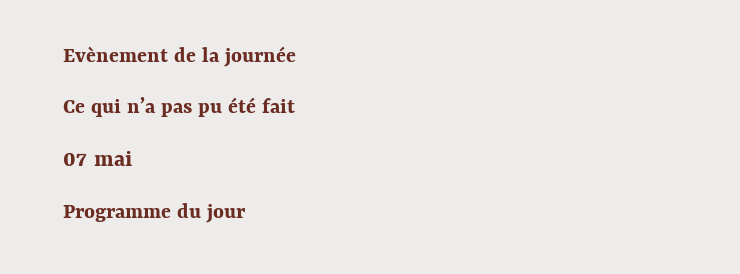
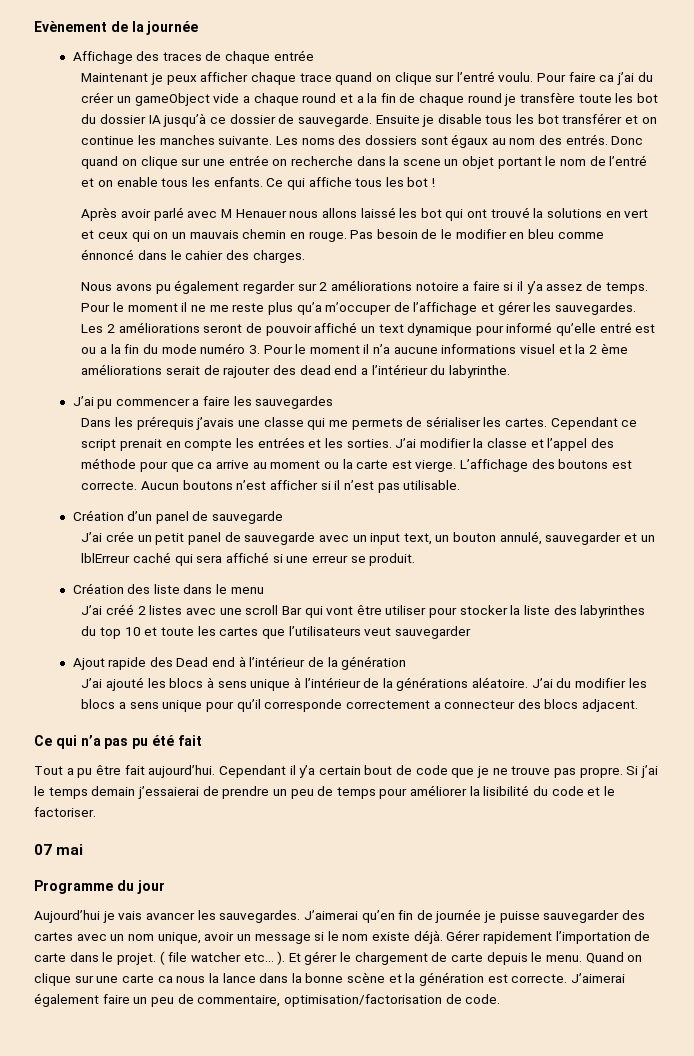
+ Affichage des traces de chaque entrée
+ Maintenant je peux afficher chaque trace quand on clique sur l’entré voulu. Pour faire ca j’ai du créer un gameObject vide a chaque round et a la fin de chaque round je transfère toute les bot du dossier IA jusqu’à ce dossier de sauvegarde. Ensuite je disable tous les bot transférer et on continue les manches suivante. Les noms des dossiers sont égaux au nom des entrés. Donc quand on clique sur une entrée on recherche dans la scene un objet portant le nom de l’entré et on enable tous les enfants. Ce qui affiche tous les bot !
+ Après avoir parlé avec M Henauer nous allons laissé les bot qui ont trouvé la solutions en vert et ceux qui on un mauvais chemin en rouge. Pas besoin de le modifier en bleu comme énnoncé dans le cahier des charges.
+ Nous avons pu également regarder sur 2 améliorations notoire a faire si il y’a assez de temps. Pour le moment il ne me reste plus qu’a m’occuper de l’affichage et gérer les sauvegardes. Les 2 améliorations seront de pouvoir affiché un text dynamique pour informé qu’elle entré est ou a la fin du mode numéro 3. Pour le moment il n’a aucune informations visuel et la 2 ème améliorations serait de rajouter des dead end a l’intérieur du labyrinthe.
+ J’ai pu commencer a faire les sauvegardes
+ Dans les prérequis j’avais une classe qui me permets de sérialiser les cartes. Cependant ce script prenait en compte les entrées et les sorties. J’ai modifier la classe et l’appel des méthode pour que ca arrive au moment ou la carte est vierge. L’affichage des boutons est correcte. Aucun boutons n’est afficher si il n’est pas utilisable.
+ Création d’un panel de sauvegarde
+ J’ai crée un petit panel de sauvegarde avec un input text, un bouton annulé, sauvegarder et un lblErreur caché qui sera affiché si une erreur se produit.
+ Création des liste dans le menu
+ J’ai créé 2 listes avec une scroll Bar qui vont être utiliser pour stocker la liste des labyrinthes du top 10 et toute les cartes que l’utilisateurs veut sauvegarder
+ Ajout rapide des Dead end à l’intérieur de la génération
+ J’ai ajouté les blocs à sens unique à l’intérieur de la générations aléatoire. J’ai du modifier les blocs a sens unique pour qu’il corresponde correctement a connecteur des blocs adjacent.
+ Tout a pu être fait aujourd’hui. Cependant il y’a certain bout de code que je ne trouve pas propre. Si j’ai le temps demain j’essaierai de prendre un peu de temps pour améliorer la lisibilité du code et le factoriser.
+ Aujourd’hui je vais avancer les sauvegardes. J’aimerai qu’en fin de journée je puisse sauvegarder des cartes avec un nom unique, avoir un message si le nom existe déjà. Gérer rapidement l’importation de carte dans le projet. ( file watcher etc… ). Et gérer le chargement de carte depuis le menu. Quand on clique sur une carte ca nous la lance dans la bonne scène et la génération est correcte. J’aimerai également faire un peu de commentaire, optimisation/factorisation de code.

